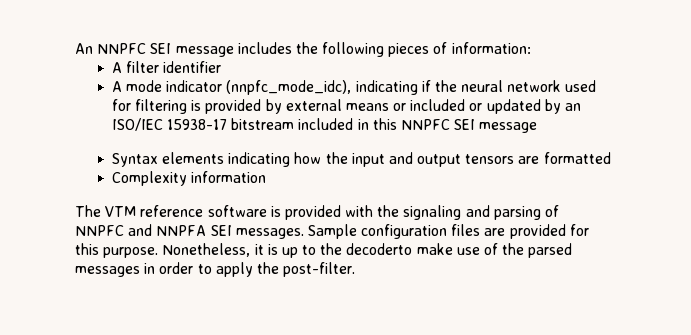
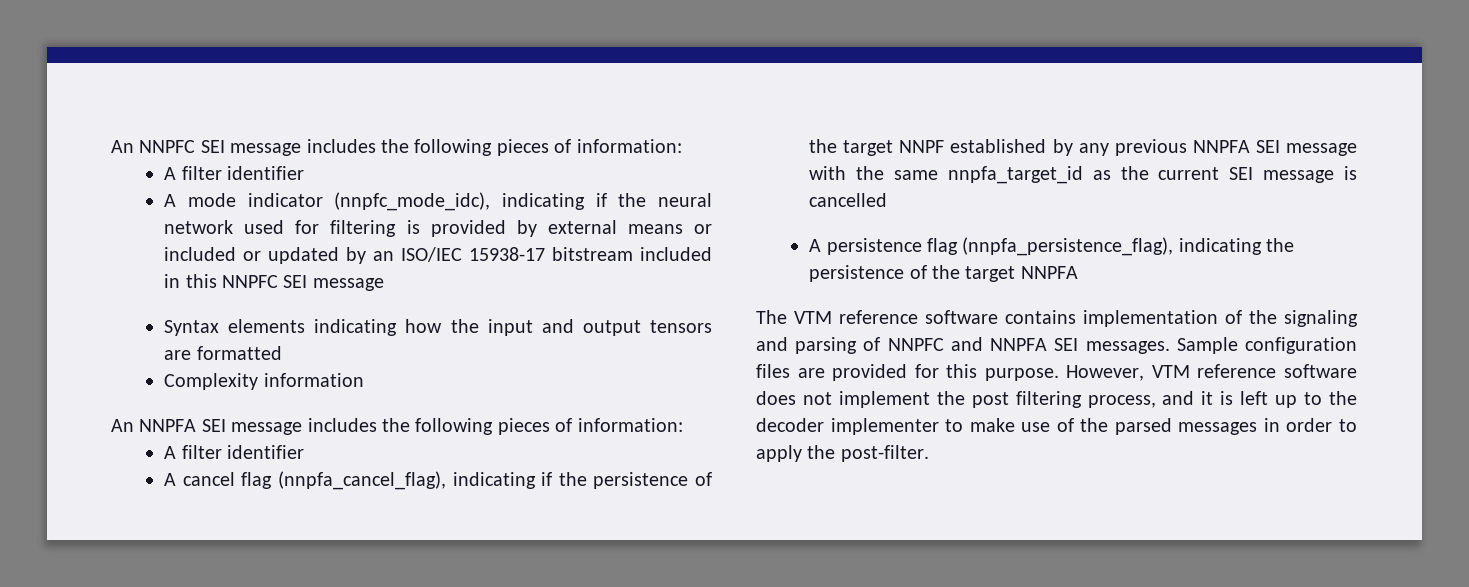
+ An NNPFA SEI message includes the following pieces of information:
+ A filter identifier
+ A cancel flag (nnpfa_cancel_flag), indicating if the persistence of the target NNPF established by any previous NNPFA SEI message with the same nnpfa_target_id as the current SEI message is cancelled
+ A persistence flag (nnpfa_persistence_flag), indicating the persistence of the target NNPFA
- The VTM reference software is provided with the signaling and parsing of NNPFC and NNPFA SEI messages.
+ The VTM reference software contains implementation of the signaling and parsing of NNPFC and NNPFA SEI messages.
- Nonetheless, it is up to the decoderto make use of the parsed messages in order to apply the post-filter.
+ However, VTM reference software does not implement the post filtering process, and it is left up to the decoder implementer to make use of the parsed messages in order to apply the post-filter.

